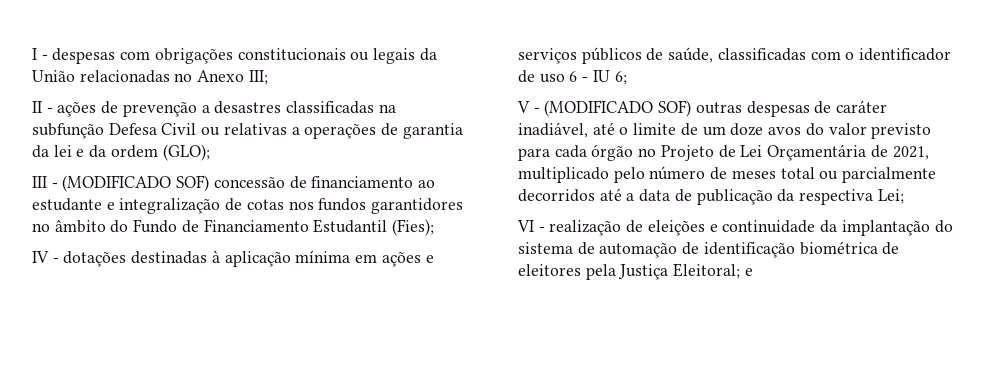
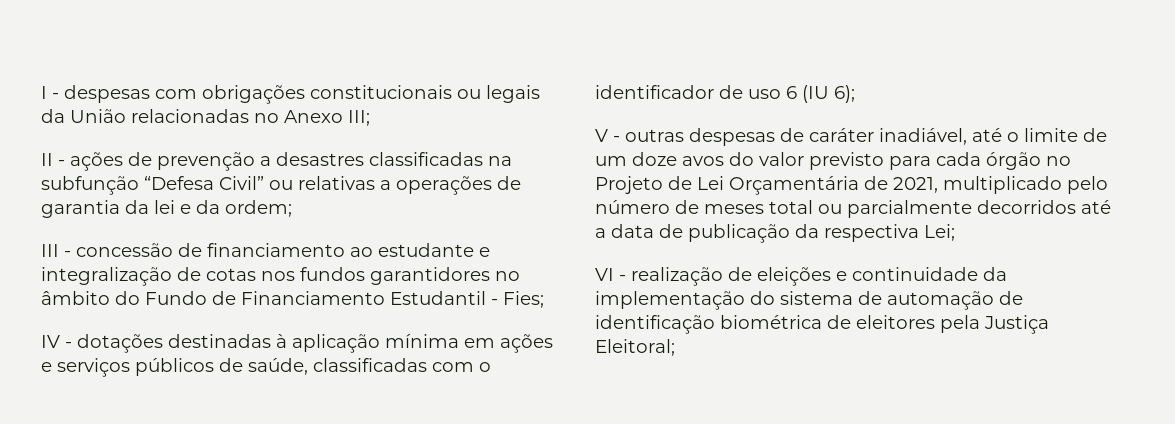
- II - ações de prevenção a desastres classificadas na subfunção Defesa Civil ou relativas a operações de garantia da lei e da ordem (GLO);
+ II - ações de prevenção a desastres classificadas na subfunção “Defesa Civil” ou relativas a operações de garantia da lei e da ordem;
- III - (MODIFICADO SOF) concessão de financiamento ao estudante e integralização de cotas nos fundos garantidores no âmbito do Fundo de Financiamento Estudantil (Fies);
+ III - concessão de financiamento ao estudante e integralização de cotas nos fundos garantidores no âmbito do Fundo de Financiamento Estudantil - Fies;
- IV - dotações destinadas à aplicação mínima em ações e serviços públicos de saúde, classificadas com o identificador de uso 6 - IU 6;
+ IV - dotações destinadas à aplicação mínima em ações e serviços públicos de saúde, classificadas com o identificador de uso 6 (IU 6);
- V - (MODIFICADO SOF) outras despesas de caráter inadiável, até o limite de um doze avos do valor previsto para cada órgão no Projeto de Lei Orçamentária de 2021, multiplicado pelo número de meses total ou parcialmente decorridos até a data de publicação da respectiva Lei;
+ V - outras despesas de caráter inadiável, até o limite de um doze avos do valor previsto para cada órgão no Projeto de Lei Orçamentária de 2021, multiplicado pelo número de meses total ou parcialmente decorridos até a data de publicação da respectiva Lei;
- VI - realização de eleições e continuidade da implantação do sistema de automação de identificação biométrica de eleitores pela Justiça Eleitoral; e
+ VI - realização de eleições e continuidade da implementação do sistema de automação de identificação biométrica de eleitores pela Justiça Eleitoral;

